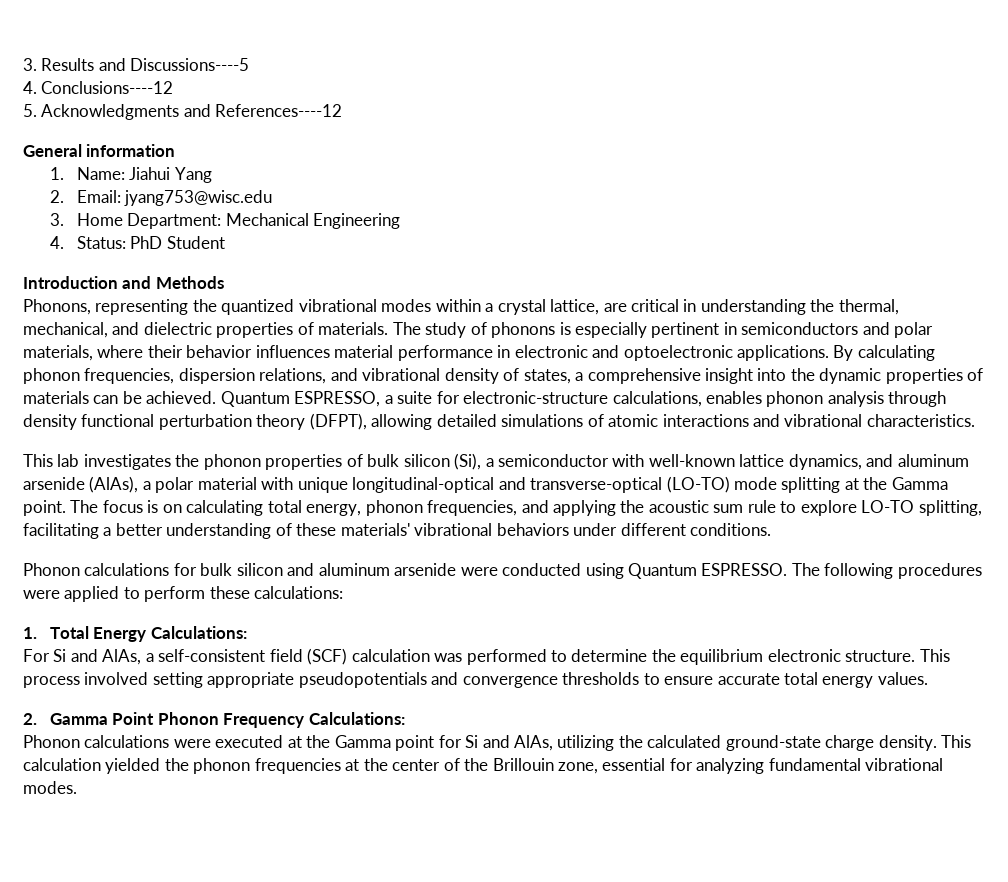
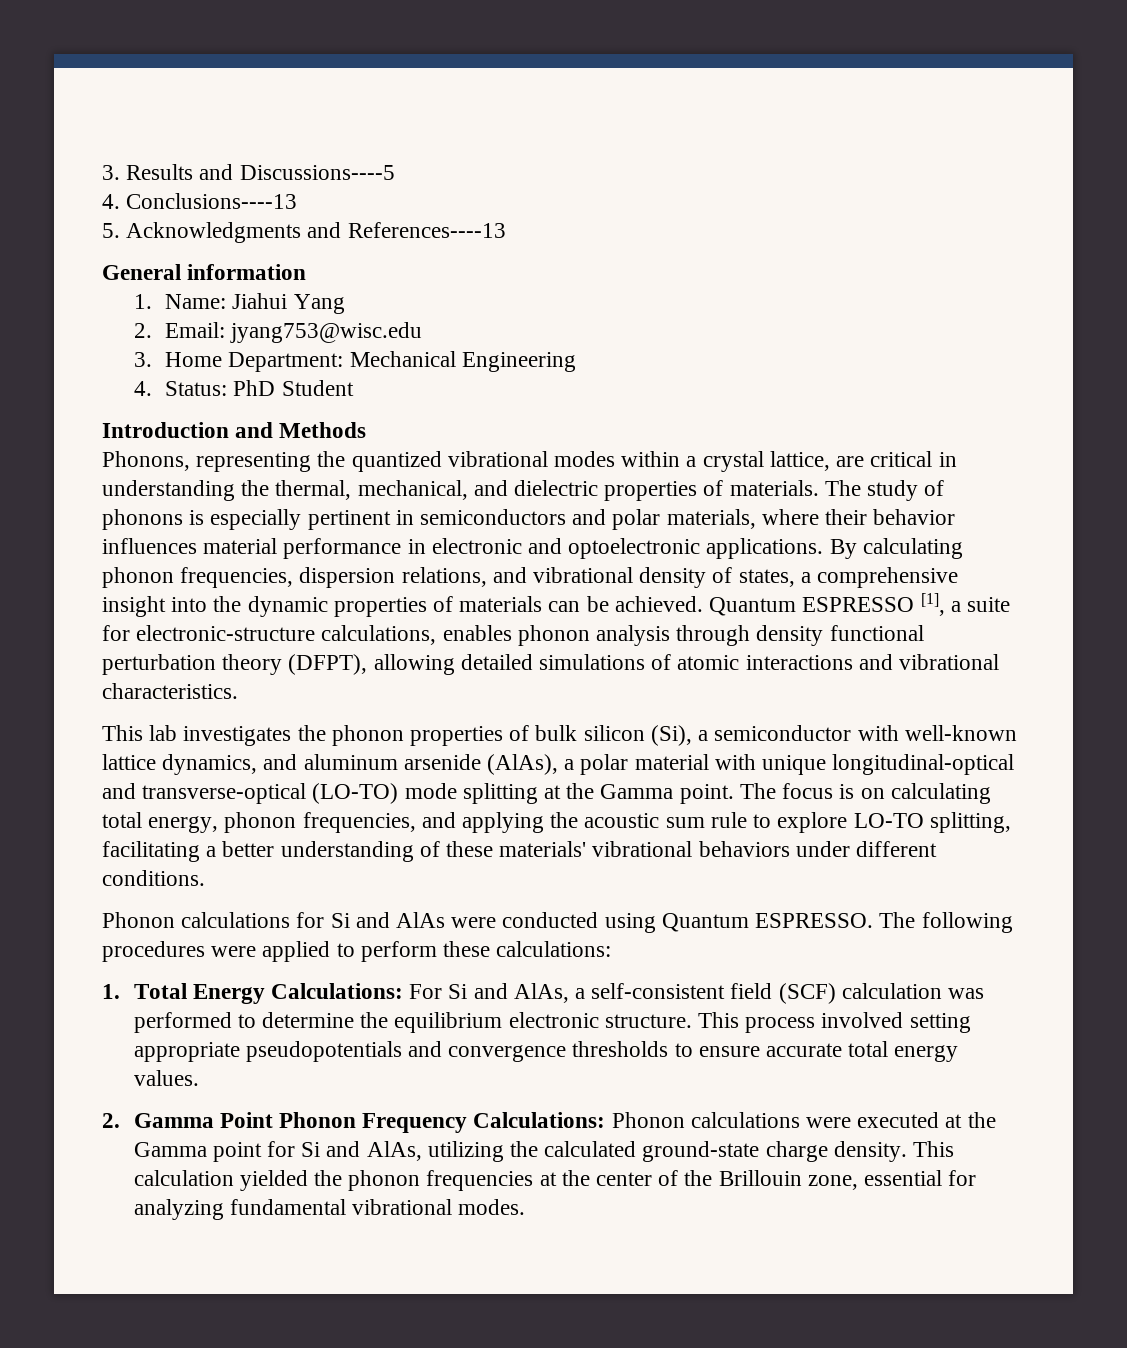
- 4. Conclusions----12
+ 4. Conclusions----13
- 5. Acknowledgments and References----12
+ 5. Acknowledgments and References----13
- Quantum ESPRESSO, a suite for electronic-structure calculations, enables phonon analysis through density functional perturbation theory (DFPT), allowing detailed simulations of atomic interactions and vibrational characteristics.
+ Quantum ESPRESSO [1], a suite for electronic-structure calculations, enables phonon analysis through density functional perturbation theory (DFPT), allowing detailed simulations of atomic interactions and vibrational characteristics.
- Phonon calculations for bulk silicon and aluminum arsenide were conducted using Quantum ESPRESSO.
+ Phonon calculations for Si and AlAs were conducted using Quantum ESPRESSO.
- 1. Total Energy Calculations:
- For Si and AlAs, a self-consistent field (SCF) calculation was performed to determine the equilibrium electronic structure.
+ 1. Total Energy Calculations: For Si and AlAs, a self-consistent field (SCF) calculation was performed to determine the equilibrium electronic structure.
- 2. Gamma Point Phonon Frequency Calculations:
- Phonon calculations were executed at the Gamma point for Si and AlAs, utilizing the calculated ground-state charge density.
+ 2. Gamma Point Phonon Frequency Calculations: Phonon calculations were executed at the Gamma point for Si and AlAs, utilizing the calculated ground-state charge density.

